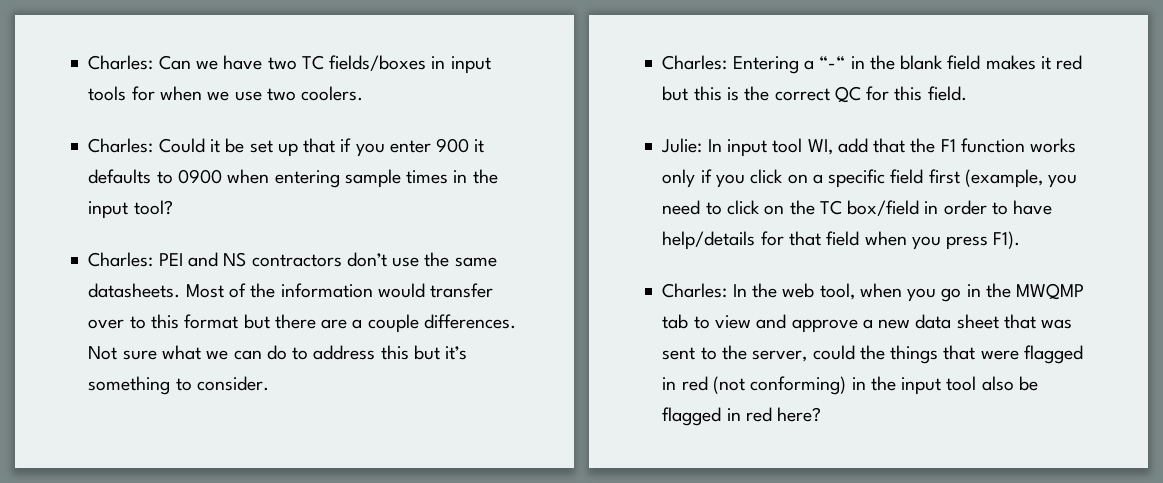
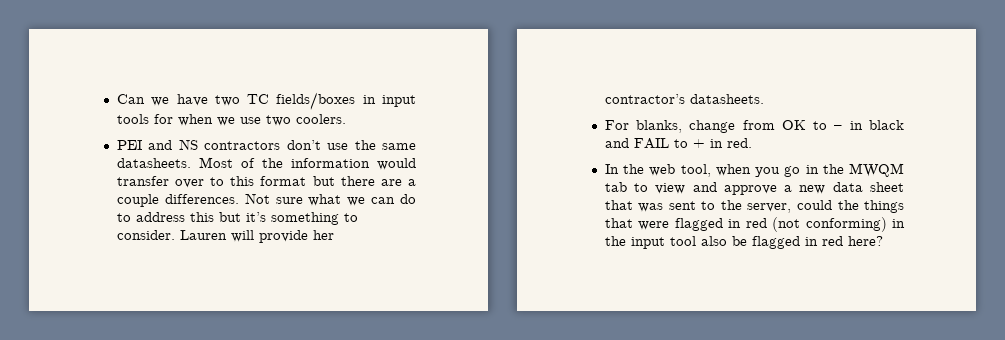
- Charles: Can we have two TC fields/boxes in input tools for when we use two coolers.
+ Can we have two TC fields/boxes in input tools for when we use two coolers.
- Charles: Could it be set up that if you enter 900 it defaults to 0900 when entering sample times in the input tool?
- Charles: PEI and NS contractors don’t use the same datasheets.
+ PEI and NS contractors don’t use the same datasheets.
- Not sure what we can do to address this but it’s something to consider.
- Charles: Entering a “-“ in the blank field makes it red but this is the correct QC for this field.
- Julie: In input tool WI, add that the F1 function works only if you click on a specific field first (example, you need to click on the TC box/field in order to have help/details for that field when you press F1).
- Charles: In the web tool, when you go in the MWQMP tab to view and approve a new data sheet that was sent to the server, could the things that were flagged in red (not conforming) in the input tool also be flagged in red here?
+ Not sure what we can do to address this but it’s something to consider. Lauren will provide her contractor’s datasheets.
+ For blanks, change from OK to – in black and FAIL to + in red.
+ In the web tool, when you go in the MWQM tab to view and approve a new data sheet that was sent to the server, could the things that were flagged in red (not conforming) in the input tool also be flagged in red here?

